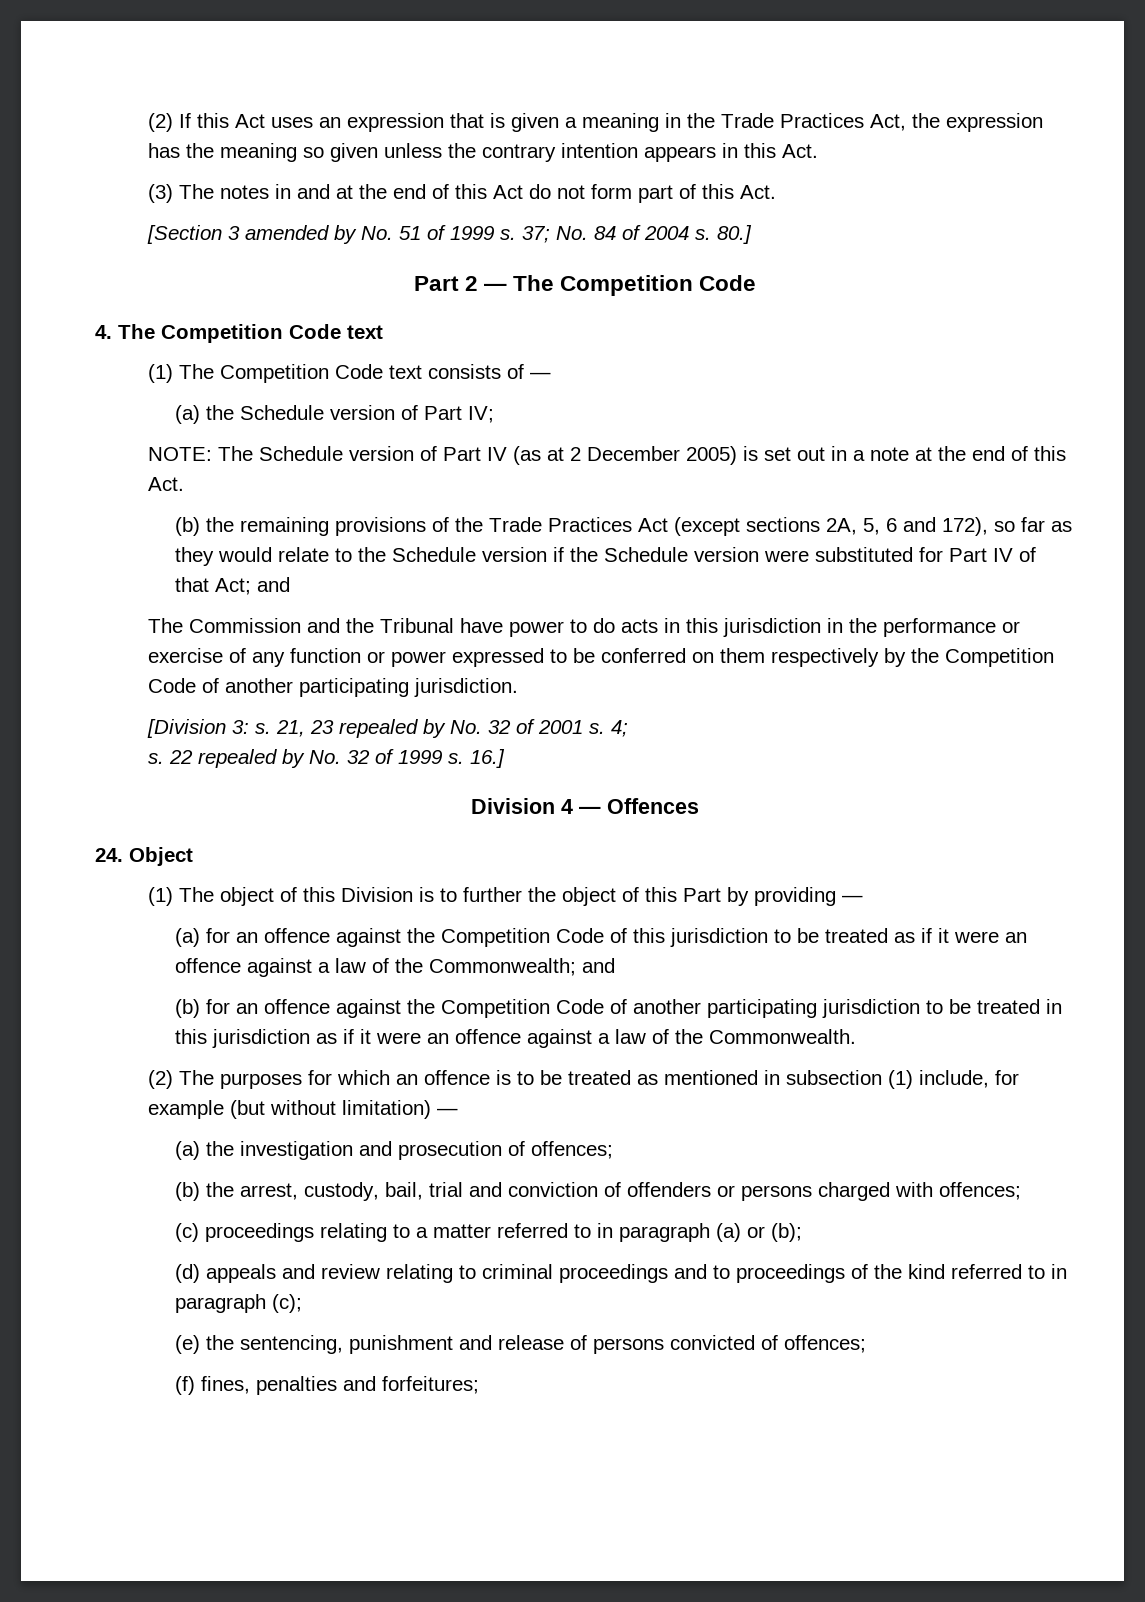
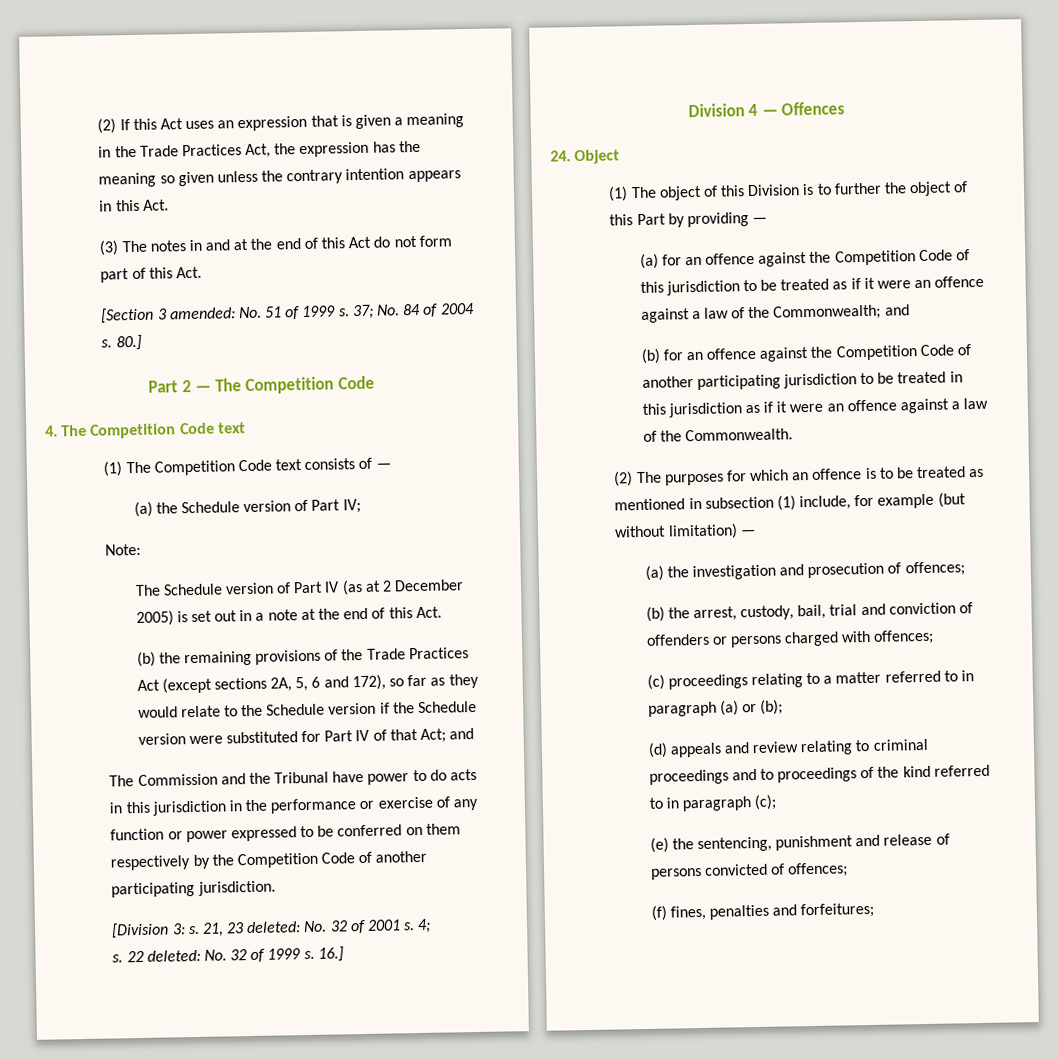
- [Section 3 amended by No. 51 of 1999 s.
+ [Section 3 amended: No. 51 of 1999 s.
- NOTE: The Schedule version of Part IV (as at 2 December 2005) is set out in a note at the end of this Act.
+ Note:
+ The Schedule version of Part IV (as at 2 December 2005) is set out in a note at the end of this Act.
- 21, 23 repealed by No. 32 of 2001 s.
+ 21, 23 deleted: No. 32 of 2001 s.
- 22 repealed by No. 32 of 1999 s.
+ 22 deleted: No. 32 of 1999 s.

